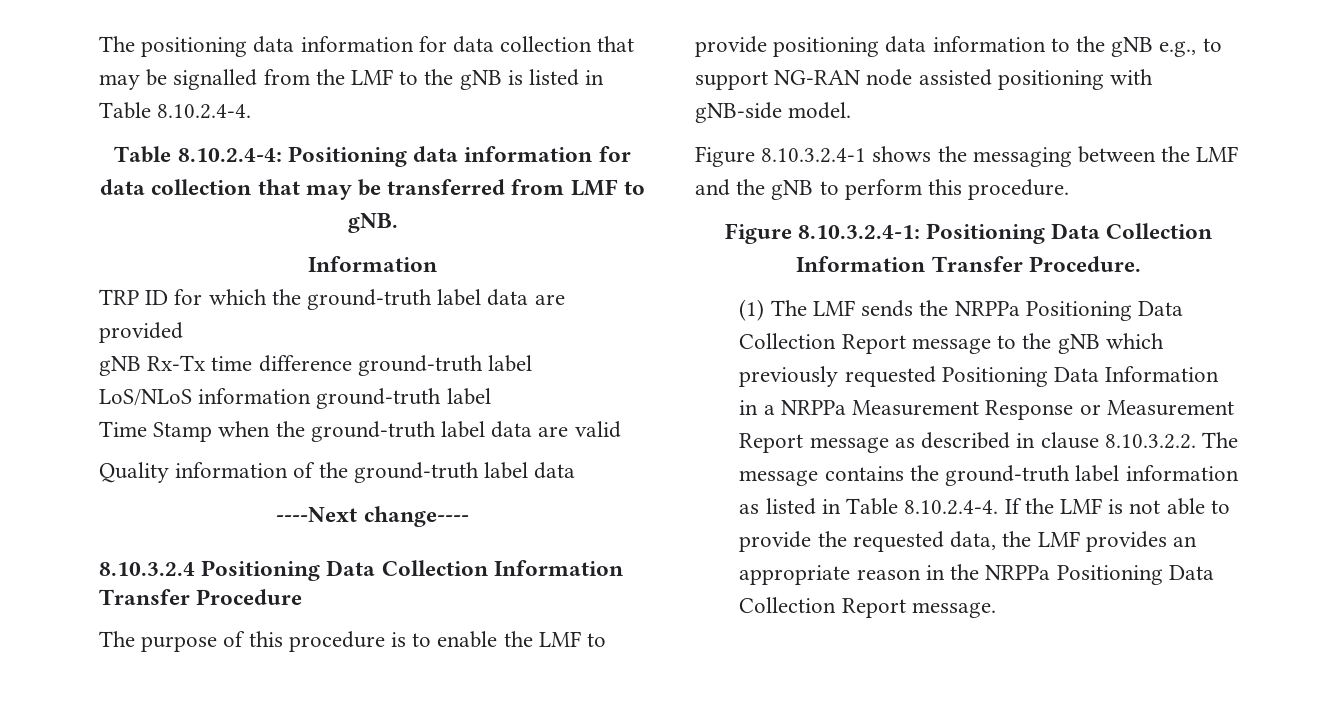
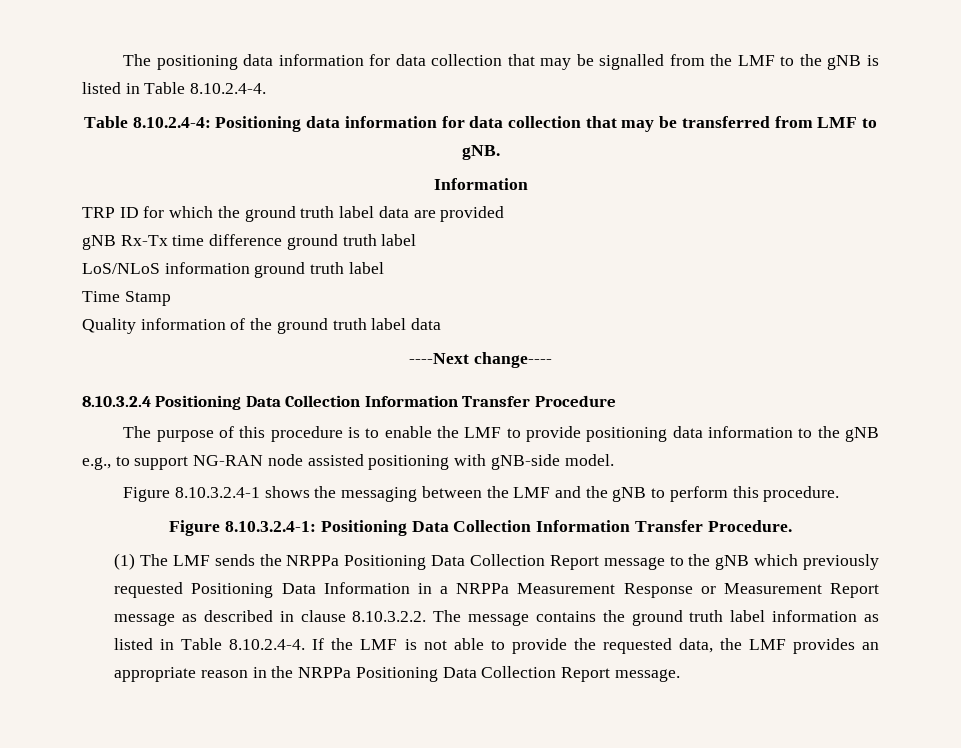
- TRP ID for which the ground-truth label data are provided
+ TRP ID for which the ground truth label data are provided
- gNB Rx-Tx time difference ground-truth label
+ gNB Rx-Tx time difference ground truth label
- LoS/NLoS information ground-truth label
+ LoS/NLoS information ground truth label
- Time Stamp when the ground-truth label data are valid
+ Time Stamp
- Quality information of the ground-truth label data
+ Quality information of the ground truth label data
- (1) The LMF sends the NRPPa Positioning Data Collection Report message to the gNB which previously requested Positioning Data Information in a NRPPa Measurement Response or Measurement Report message as described in clause 8.10.3.2.2. The message contains the ground-truth label information as listed in Table 8.10.2.4-4. If the LMF is not able to provide the requested data, the LMF provides an appropriate reason in the NRPPa Positioning Data Collection Report message.
+ (1) The LMF sends the NRPPa Positioning Data Collection Report message to the gNB which previously requested Positioning Data Information in a NRPPa Measurement Response or Measurement Report message as described in clause 8.10.3.2.2. The message contains the ground truth label information as listed in Table 8.10.2.4-4. If the LMF is not able to provide the requested data, the LMF provides an appropriate reason in the NRPPa Positioning Data Collection Report message.

